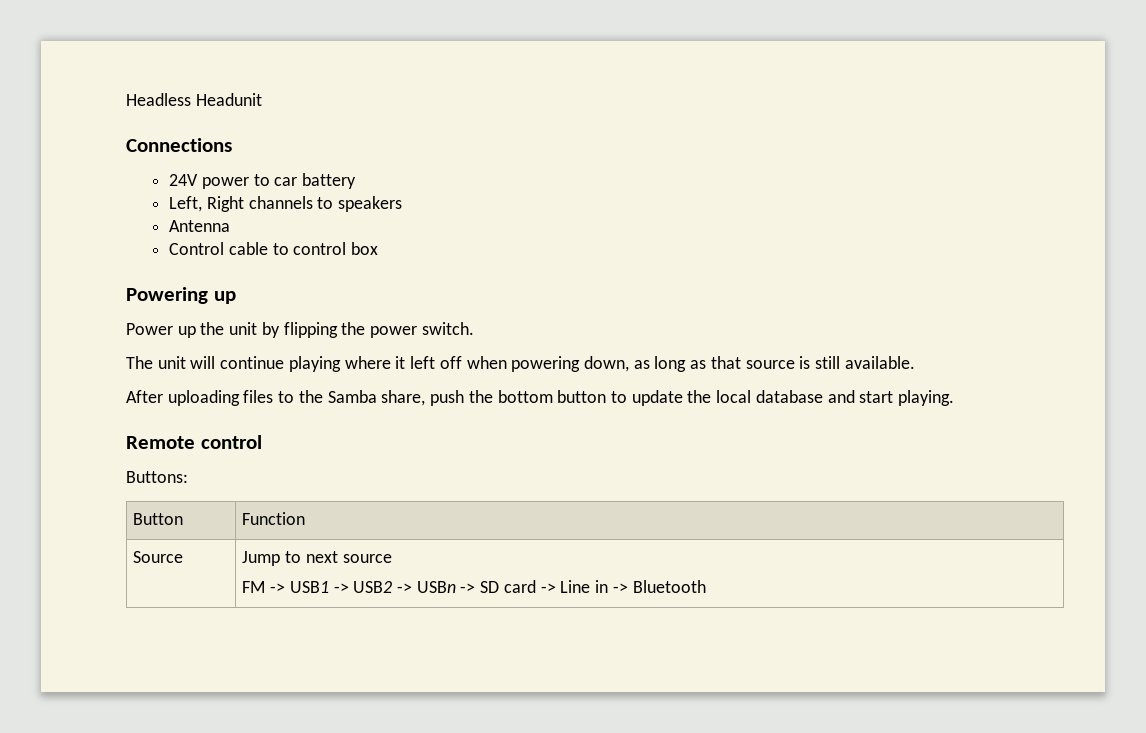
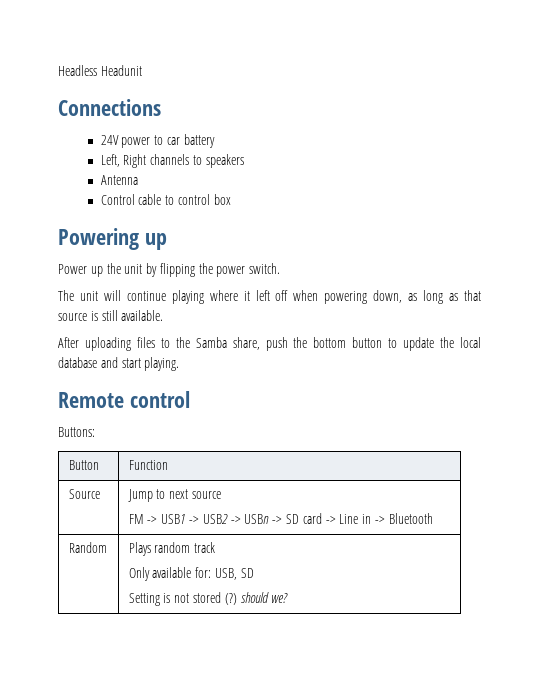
+ Random | Plays random track
+ Only available for: USB, SD
+ Setting is not stored (?) should we?

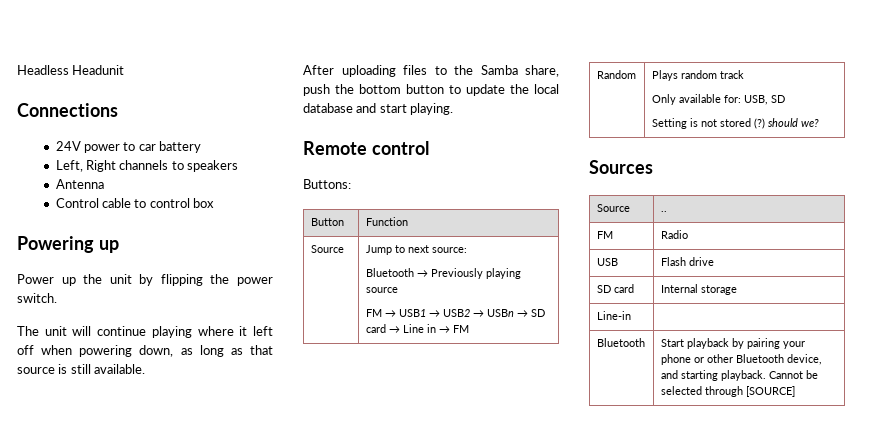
- Source | Jump to next source
- FM -> USB1 -> USB2 -> USBn -> SD card -> Line in -> Bluetooth
+ Source | Jump to next source:
+ Bluetooth → Previously playing source
+ FM → USB1 → USB2 → USBn → SD card → Line in → FM
+ Sources
+ Source | ..
+ FM | Radio
+ USB | Flash drive
+ SD card | Internal storage
+ Line-in |
+ Bluetooth | Start playback by pairing your phone or other Bluetooth device, and starting playback. Cannot be selected through [SOURCE]

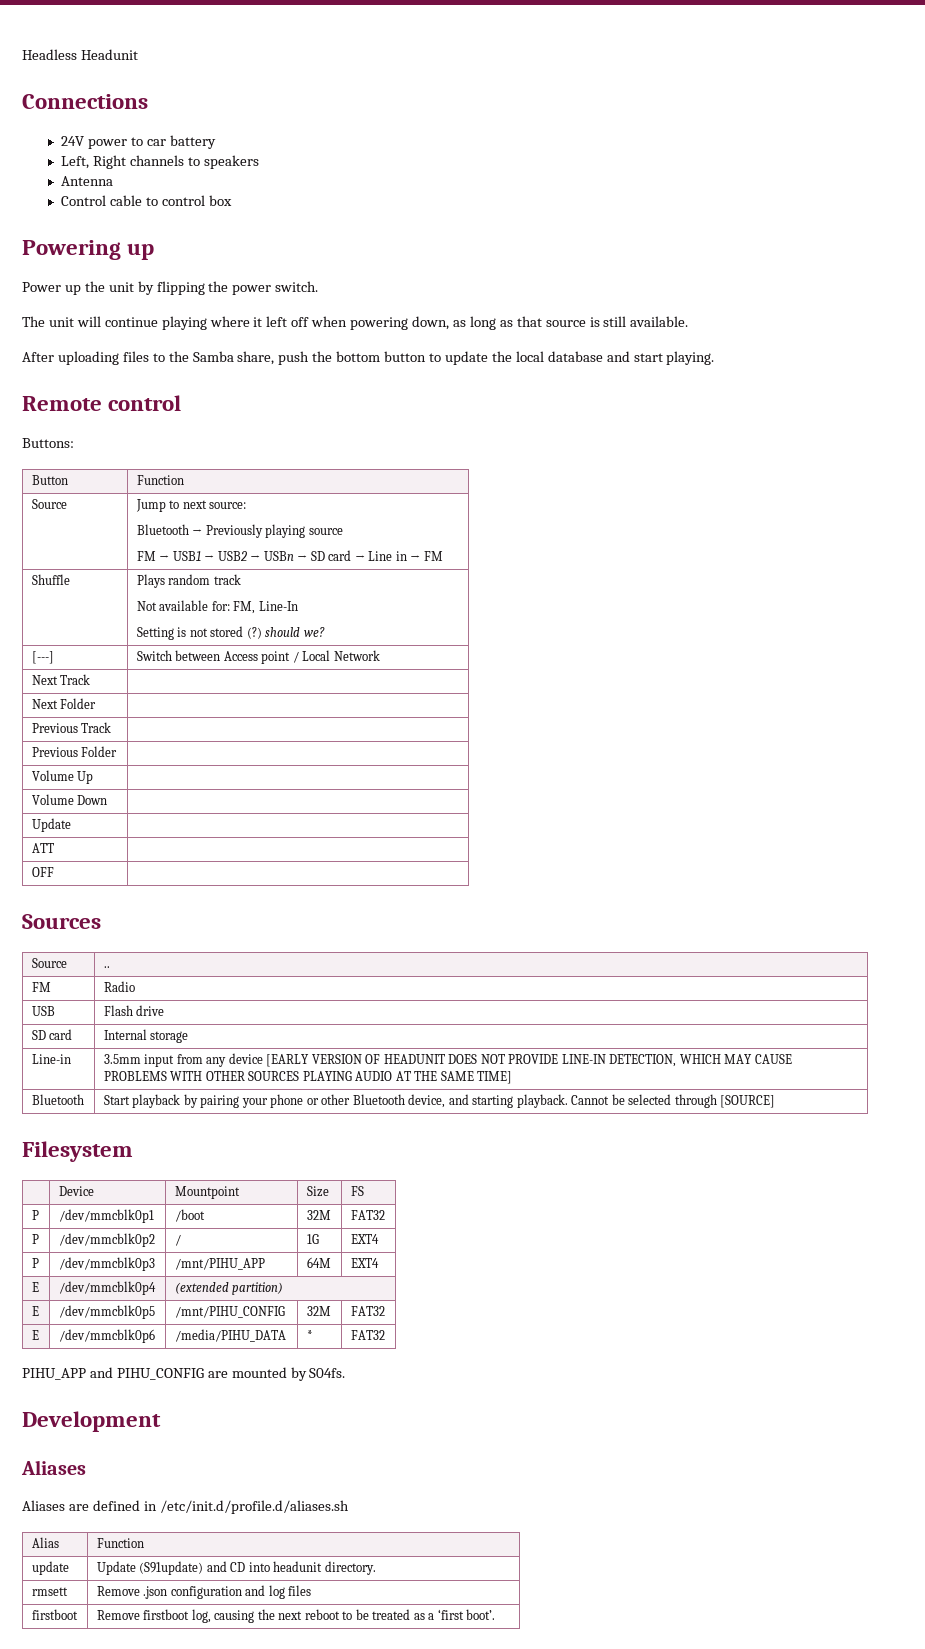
- Random | Plays random track
- Only available for: USB, SD
+ Shuffle | Plays random track
+ Not available for: FM, Line-In
+ [---] | Switch between Access point / Local Network
+ Next Track |
+ Next Folder |
+ Previous Track |
+ Previous Folder |
+ Volume Up |
+ Volume Down |
+ Update |
+ ATT |
+ OFF |
- Line-in |
+ Line-in | 3.5mm input from any device [EARLY VERSION OF HEADUNIT DOES NOT PROVIDE LINE-IN DETECTION, WHICH MAY CAUSE PROBLEMS WITH OTHER SOURCES PLAYING AUDIO AT THE SAME TIME]
+ Filesystem
+ | Device | Mountpoint | Size | FS
+ P | /dev/mmcblk0p1 | /boot | 32M | FAT32
+ P | /dev/mmcblk0p2 | / | 1G | EXT4
+ P | /dev/mmcblk0p3 | /mnt/PIHU_APP | 64M | EXT4
+ E | /dev/mmcblk0p4 | (extended partition)
+ E | /dev/mmcblk0p5 | /mnt/PIHU_CONFIG | 32M | FAT32
+ E | /dev/mmcblk0p6 | /media/PIHU_DATA | * | FAT32
+ PIHU_APP and PIHU_CONFIG are mounted by S04fs.
+ Development
+ Aliases
+ Aliases are defined in /etc/init.d/profile.d/aliases.sh
+ Alias | Function
+ update | Update (S91update) and CD into headunit directory.
+ rmsett | Remove .json configuration and log files
+ firstboot | Remove firstboot log, causing the next reboot to be treated as a ‘first boot’.

